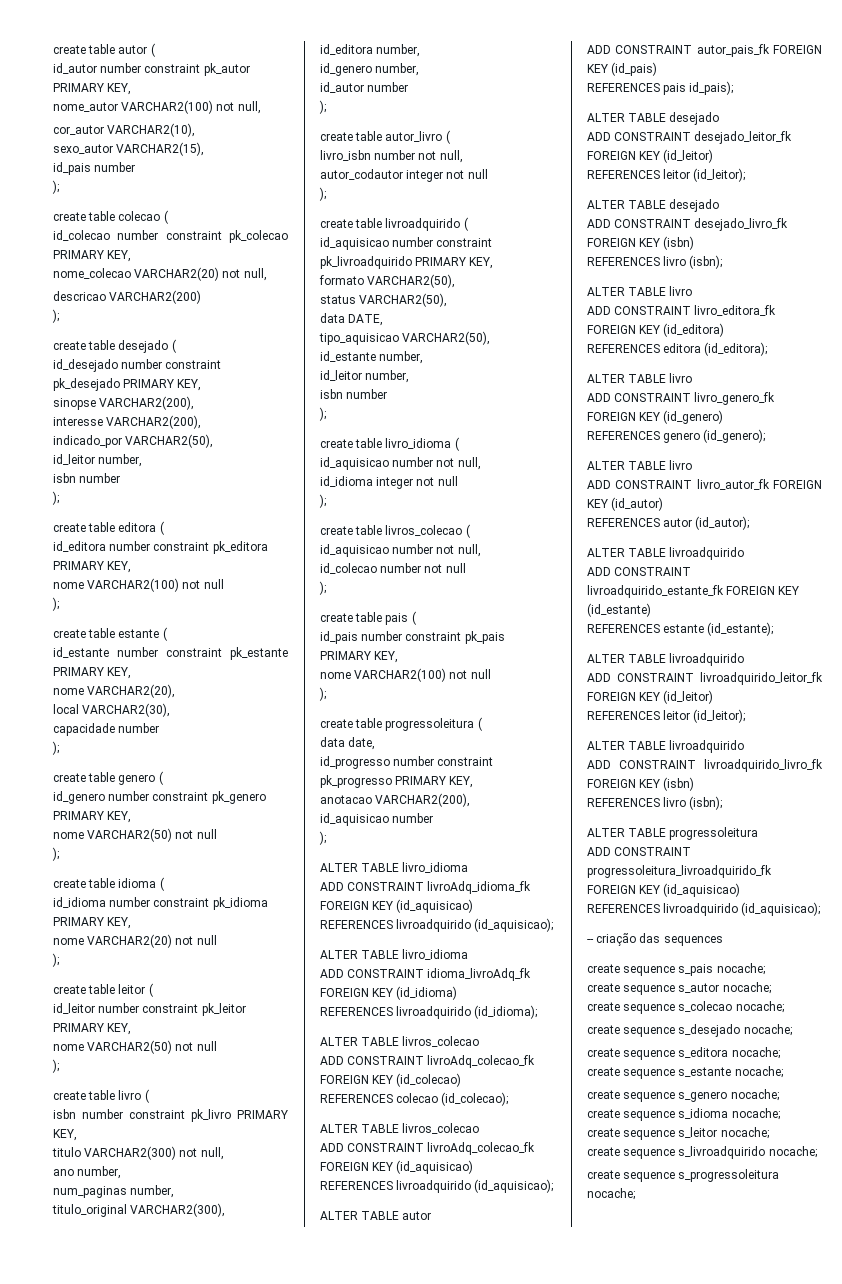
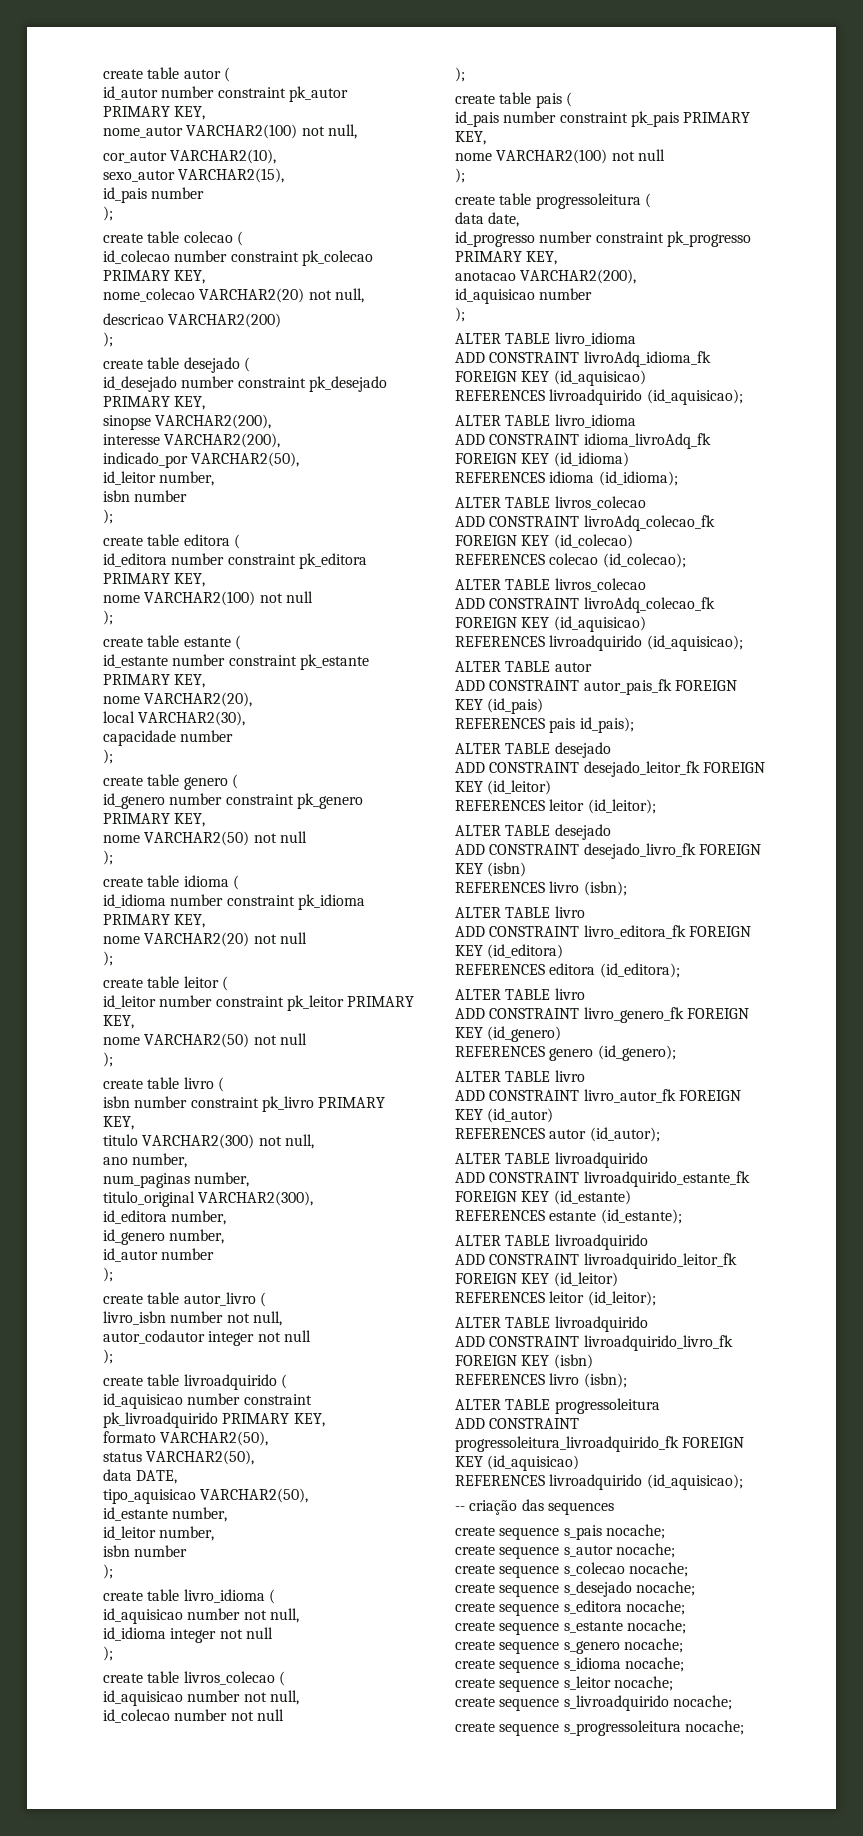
- REFERENCES livroadquirido (id_idioma);
+ REFERENCES idioma (id_idioma);

